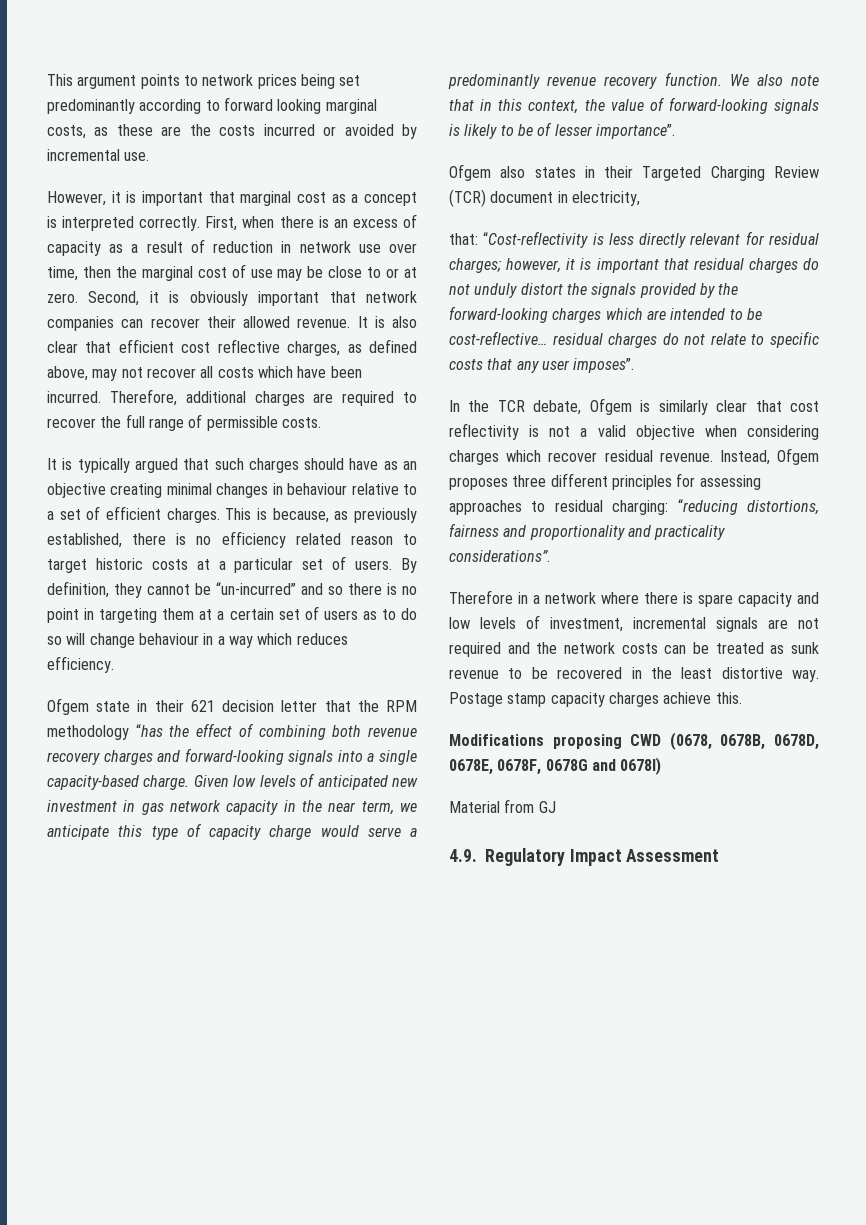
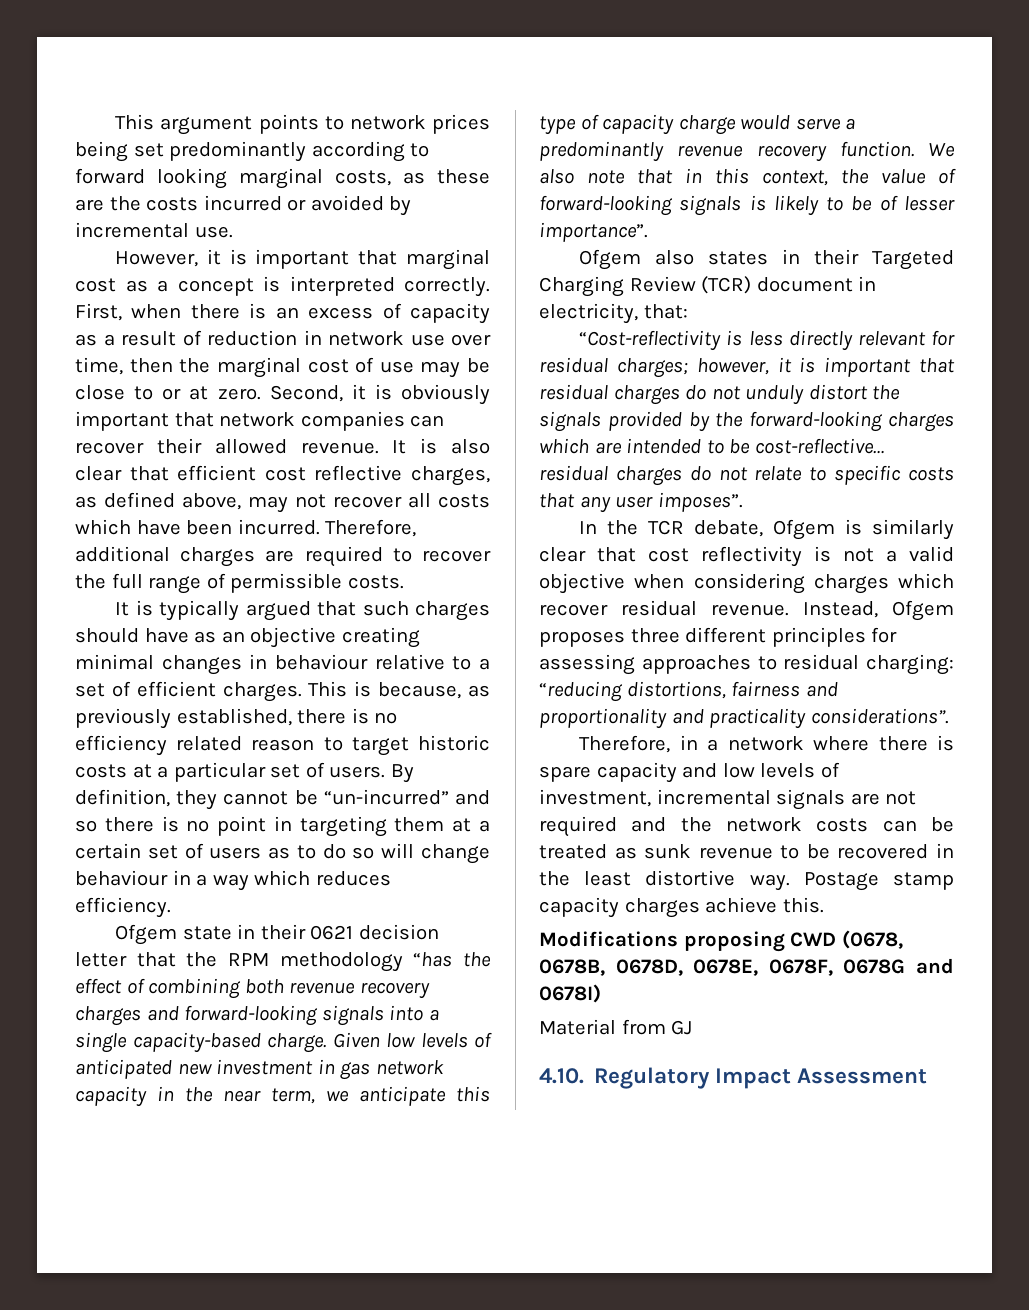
- Ofgem state in their 621 decision letter that the RPM methodology “has the effect of combining both revenue recovery charges and forward-looking signals into a single capacity-based charge.
+ Ofgem state in their 0621 decision letter that the RPM methodology “has the effect of combining both revenue recovery charges and forward-looking signals into a single capacity-based charge.
- Ofgem also states in their Targeted Charging Review (TCR) document in electricity,
- that: “Cost-reflectivity is less directly relevant for residual charges; however, it is important that residual charges do not unduly distort the signals provided by the forward-looking charges which are intended to be cost-reflective… residual charges do not relate to specific costs that any user imposes”.
+ Ofgem also states in their Targeted Charging Review (TCR) document in electricity, that:
+ “Cost-reflectivity is less directly relevant for residual charges; however, it is important that residual charges do not unduly distort the signals provided by the forward-looking charges which are intended to be cost-reflective… residual charges do not relate to specific costs that any user imposes”.
- Therefore in a network where there is spare capacity and low levels of investment, incremental signals are not required and the network costs can be treated as sunk revenue to be recovered in the least distortive way.
+ Therefore, in a network where there is spare capacity and low levels of investment, incremental signals are not required and the network costs can be treated as sunk revenue to be recovered in the least distortive way.
- 4.9. Regulatory Impact Assessment
+ 4.10. Regulatory Impact Assessment

